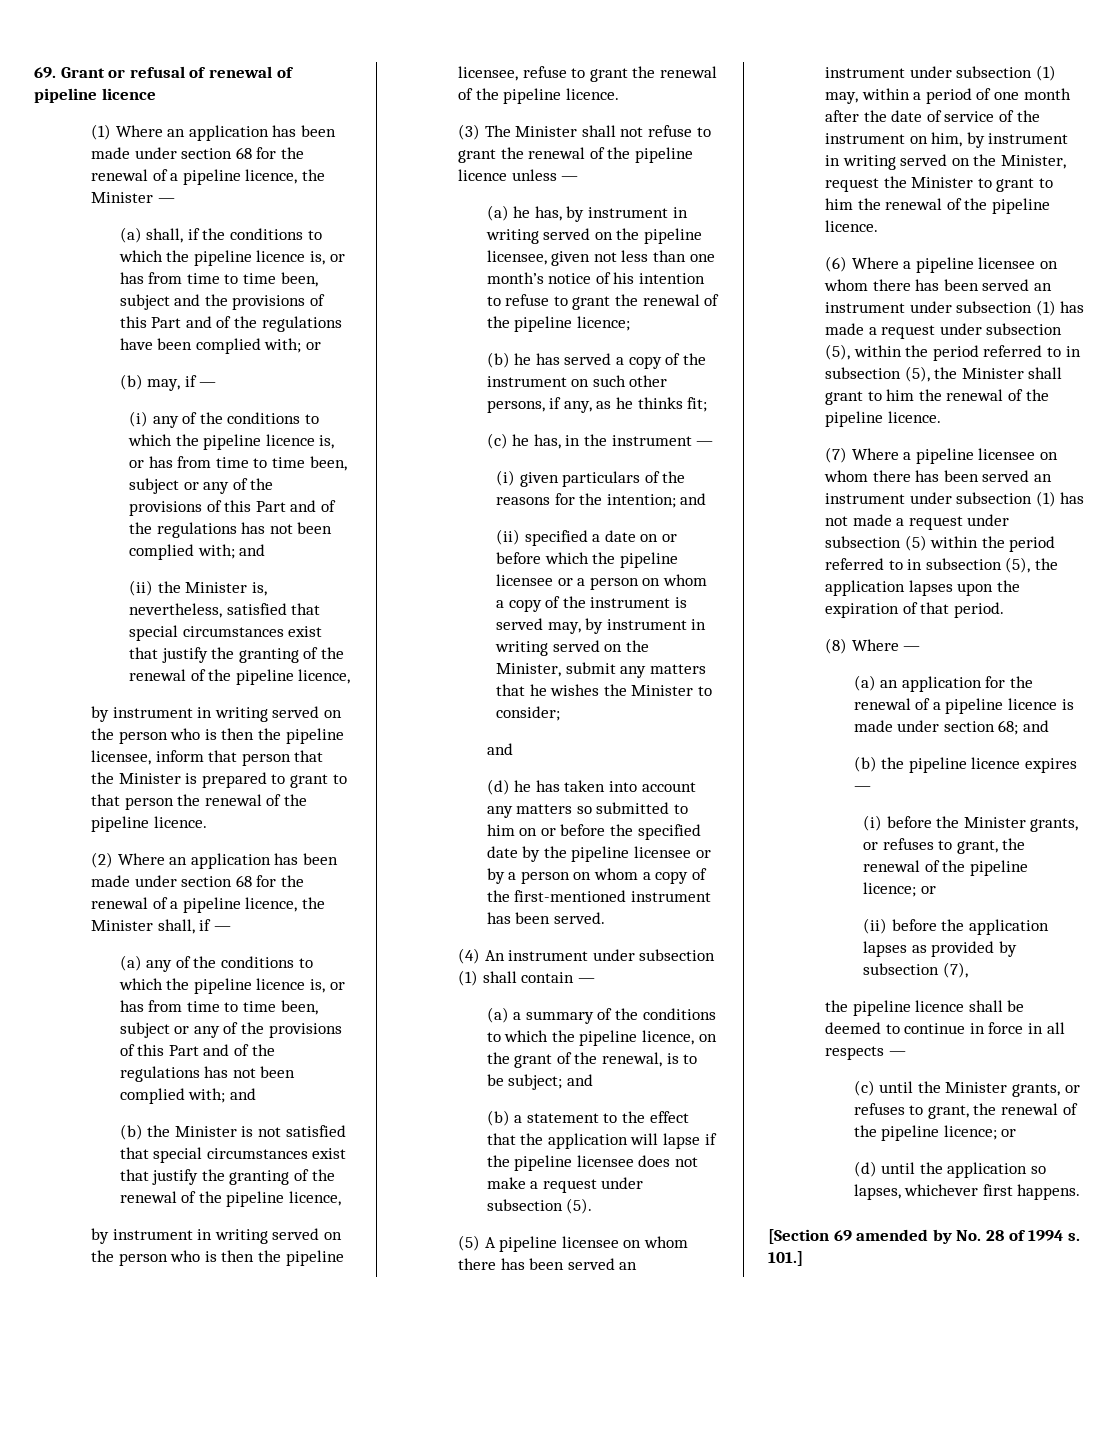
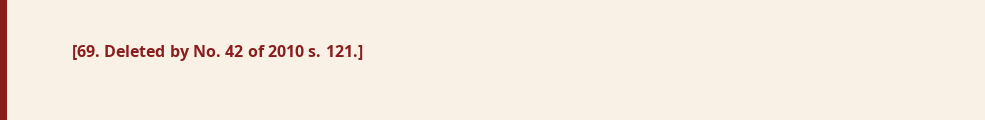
- 69. Grant or refusal of renewal of pipeline licence
- (1) Where an application has been made under section 68 for the renewal of a pipeline licence, the Minister —
- (a) shall, if the conditions to which the pipeline licence is, or has from time to time been, subject and the provisions of this Part and of the regulations have been complied with; or
- (b) may, if —
- (i) any of the conditions to which the pipeline licence is, or has from time to time been, subject or any of the provisions of this Part and of the regulations has not been complied with; and
- (ii) the Minister is, nevertheless, satisfied that special circumstances exist that justify the granting of the renewal of the pipeline licence,
- by instrument in writing served on the person who is then the pipeline licensee, inform that person that the Minister is prepared to grant to that person the renewal of the pipeline licence.
- (2) Where an application has been made under section 68 for the renewal of a pipeline licence, the Minister shall, if —
- (a) any of the conditions to which the pipeline licence is, or has from time to time been, subject or any of the provisions of this Part and of the regulations has not been complied with; and
- (b) the Minister is not satisfied that special circumstances exist that justify the granting of the renewal of the pipeline licence,
- by instrument in writing served on the person who is then the pipeline licensee, refuse to grant the renewal of the pipeline licence.
- (3) The Minister shall not refuse to grant the renewal of the pipeline licence unless —
- (a) he has, by instrument in writing served on the pipeline licensee, given not less than one month’s notice of his intention to refuse to grant the renewal of the pipeline licence;
- (b) he has served a copy of the instrument on such other persons, if any, as he thinks fit;
- (c) he has, in the instrument —
- (i) given particulars of the reasons for the intention; and
- (ii) specified a date on or before which the pipeline licensee or a person on whom a copy of the instrument is served may, by instrument in writing served on the Minister, submit any matters that he wishes the Minister to consider;
- and
- (d) he has taken into account any matters so submitted to him on or before the specified date by the pipeline licensee or by a person on whom a copy of the first-mentioned instrument has been served.
- (4) An instrument under subsection (1) shall contain —
- (a) a summary of the conditions to which the pipeline licence, on the grant of the renewal, is to be subject; and
- (b) a statement to the effect that the application will lapse if the pipeline licensee does not make a request under subsection (5).
- (5) A pipeline licensee on whom there has been served an instrument under subsection (1) may, within a period of one month after the date of service of the instrument on him, by instrument in writing served on the Minister, request the Minister to grant to him the renewal of the pipeline licence.
- (6) Where a pipeline licensee on whom there has been served an instrument under subsection (1) has made a request under subsection (5), within the period referred to in subsection (5), the Minister shall grant to him the renewal of the pipeline licence.
- (7) Where a pipeline licensee on whom there has been served an instrument under subsection (1) has not made a request under subsection (5) within the period referred to in subsection (5), the application lapses upon the expiration of that period.
- (8) Where —
- (a) an application for the renewal of a pipeline licence is made under section 68; and
- (b) the pipeline licence expires —
- (i) before the Minister grants, or refuses to grant, the renewal of the pipeline licence; or
- (ii) before the application lapses as provided by subsection (7),
- the pipeline licence shall be deemed to continue in force in all respects —
- (c) until the Minister grants, or refuses to grant, the renewal of the pipeline licence; or
- (d) until the application so lapses, whichever first happens.
- [Section 69 amended by No. 28 of 1994 s. 101.]
+ [69. Deleted by No. 42 of 2010 s. 121.]

